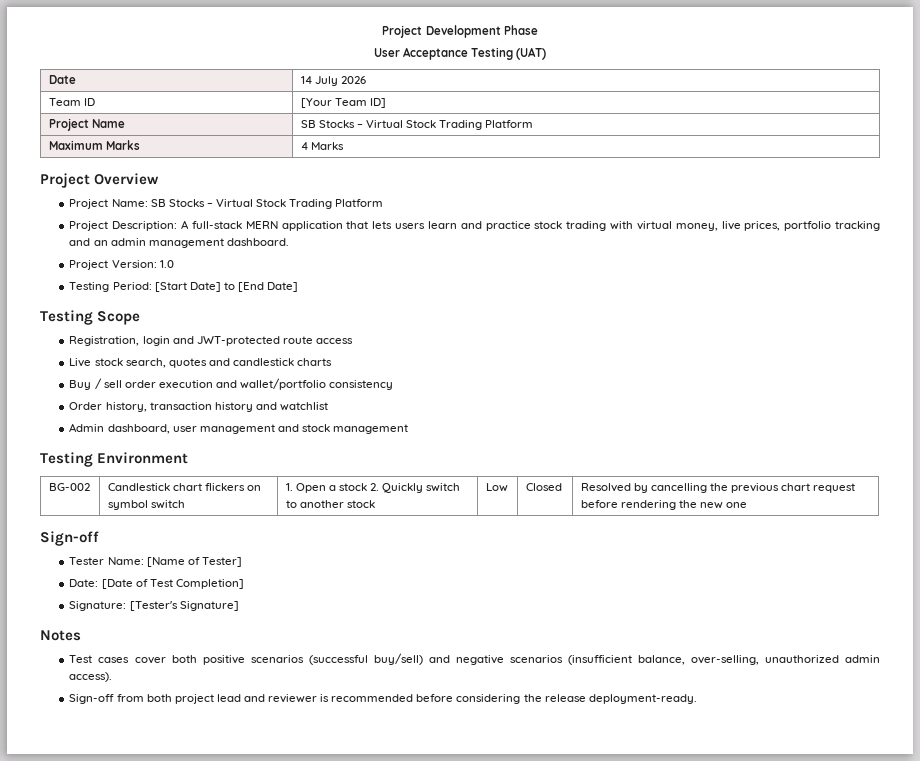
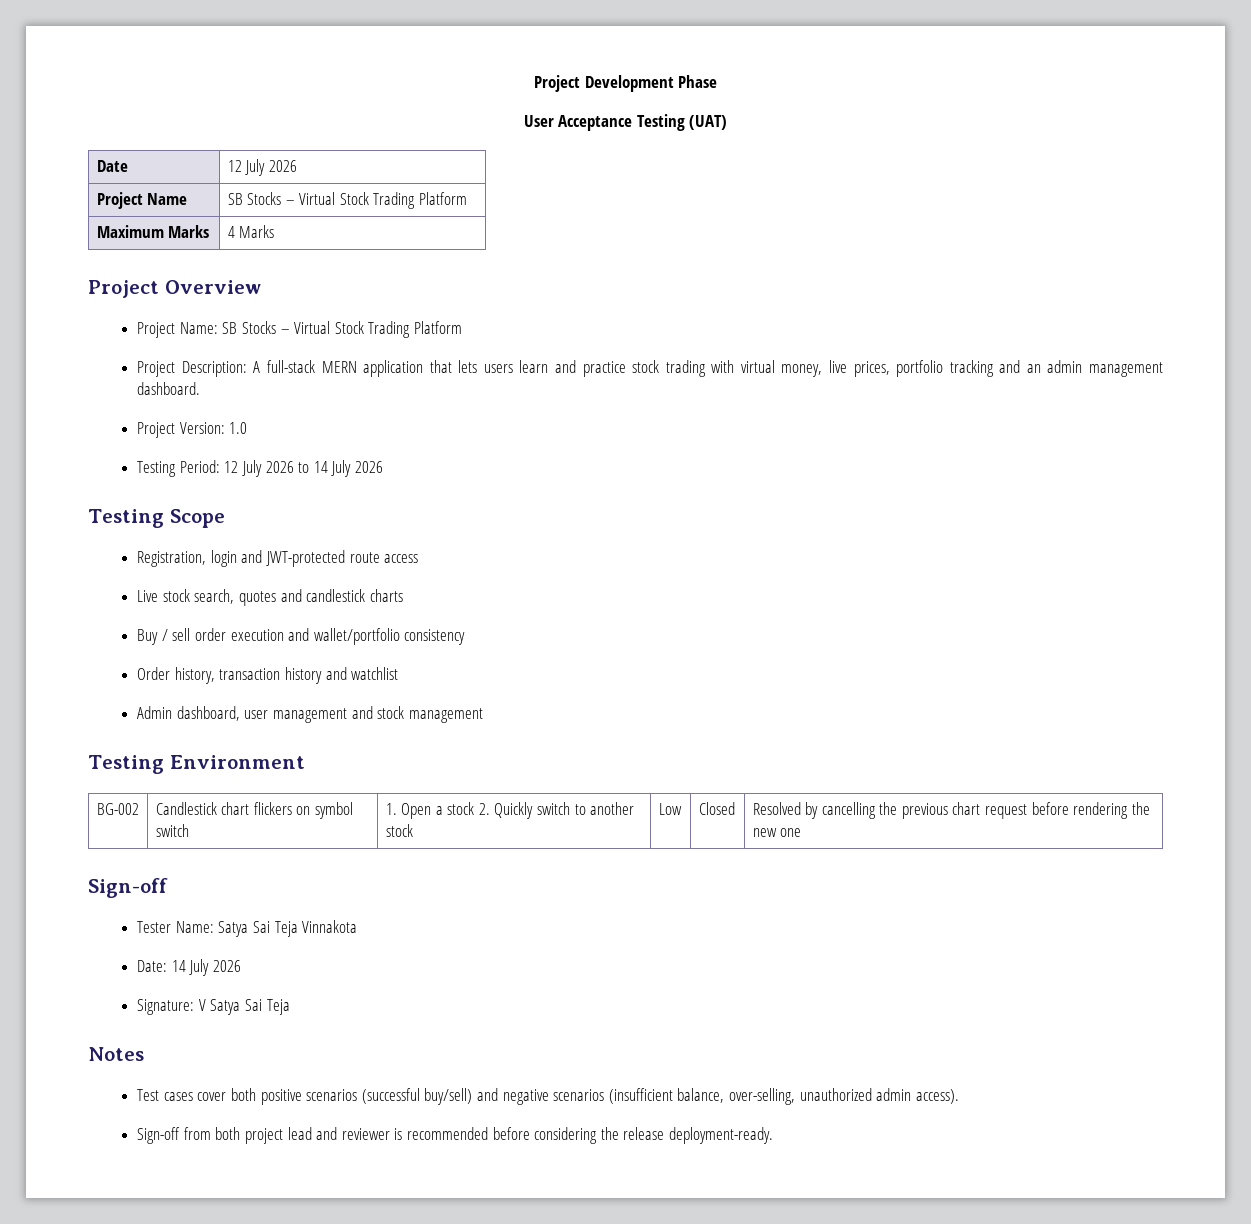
- Date | 14 July 2026
- Team ID | [Your Team ID]
+ Date | 12 July 2026
- Testing Period: [Start Date] to [End Date]
+ Testing Period: 12 July 2026 to 14 July 2026
- Tester Name: [Name of Tester]
- Date: [Date of Test Completion]
- Signature: [Tester's Signature]
+ Tester Name: Satya Sai Teja Vinnakota
+ Date: 14 July 2026
+ Signature: V Satya Sai Teja

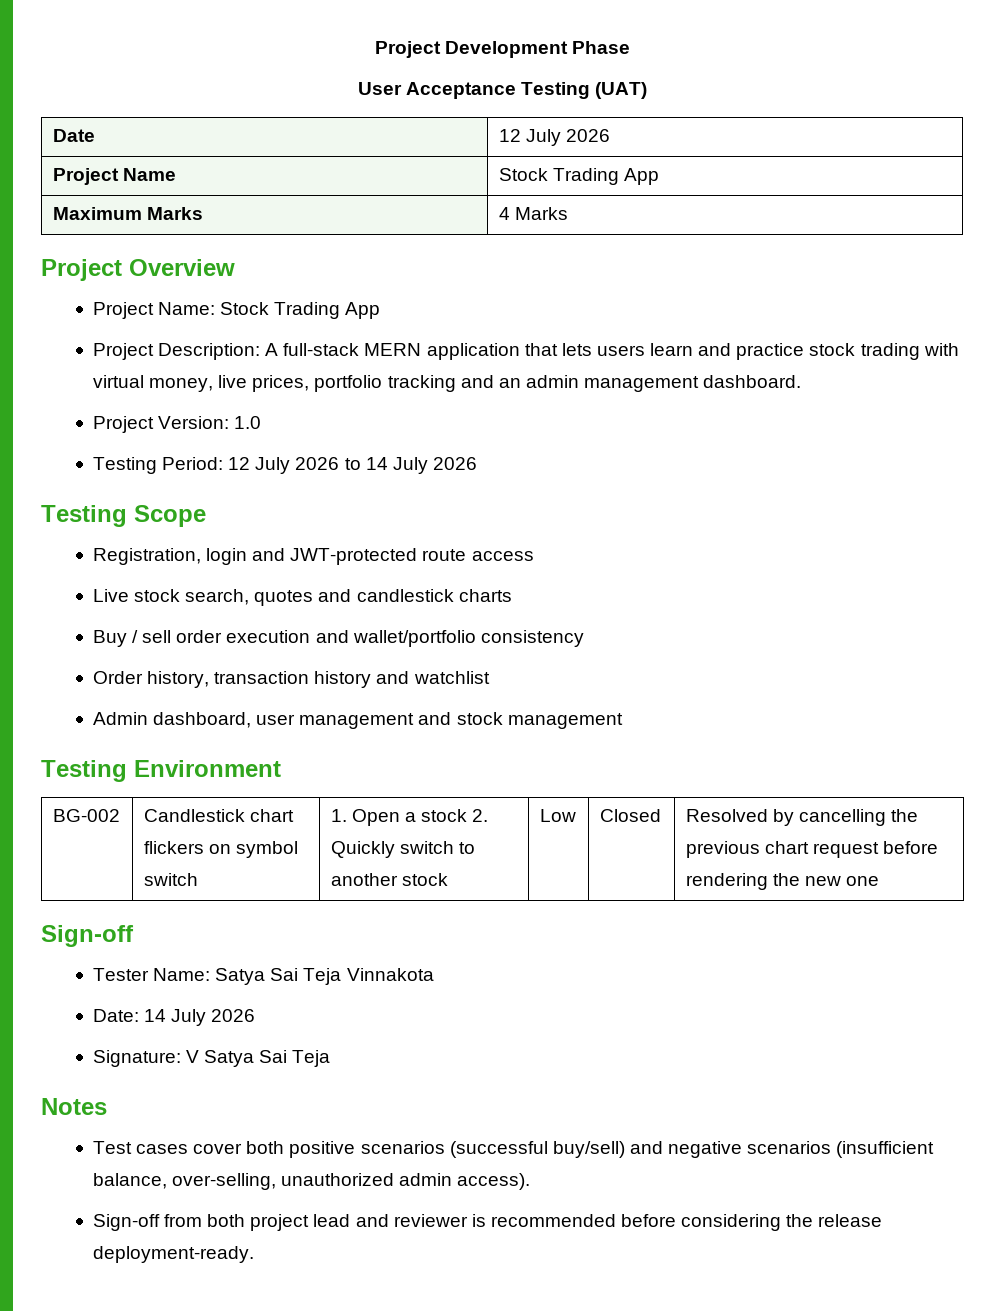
- Project Name | SB Stocks – Virtual Stock Trading Platform
+ Project Name | Stock Trading App
- Project Name: SB Stocks – Virtual Stock Trading Platform
+ Project Name: Stock Trading App

